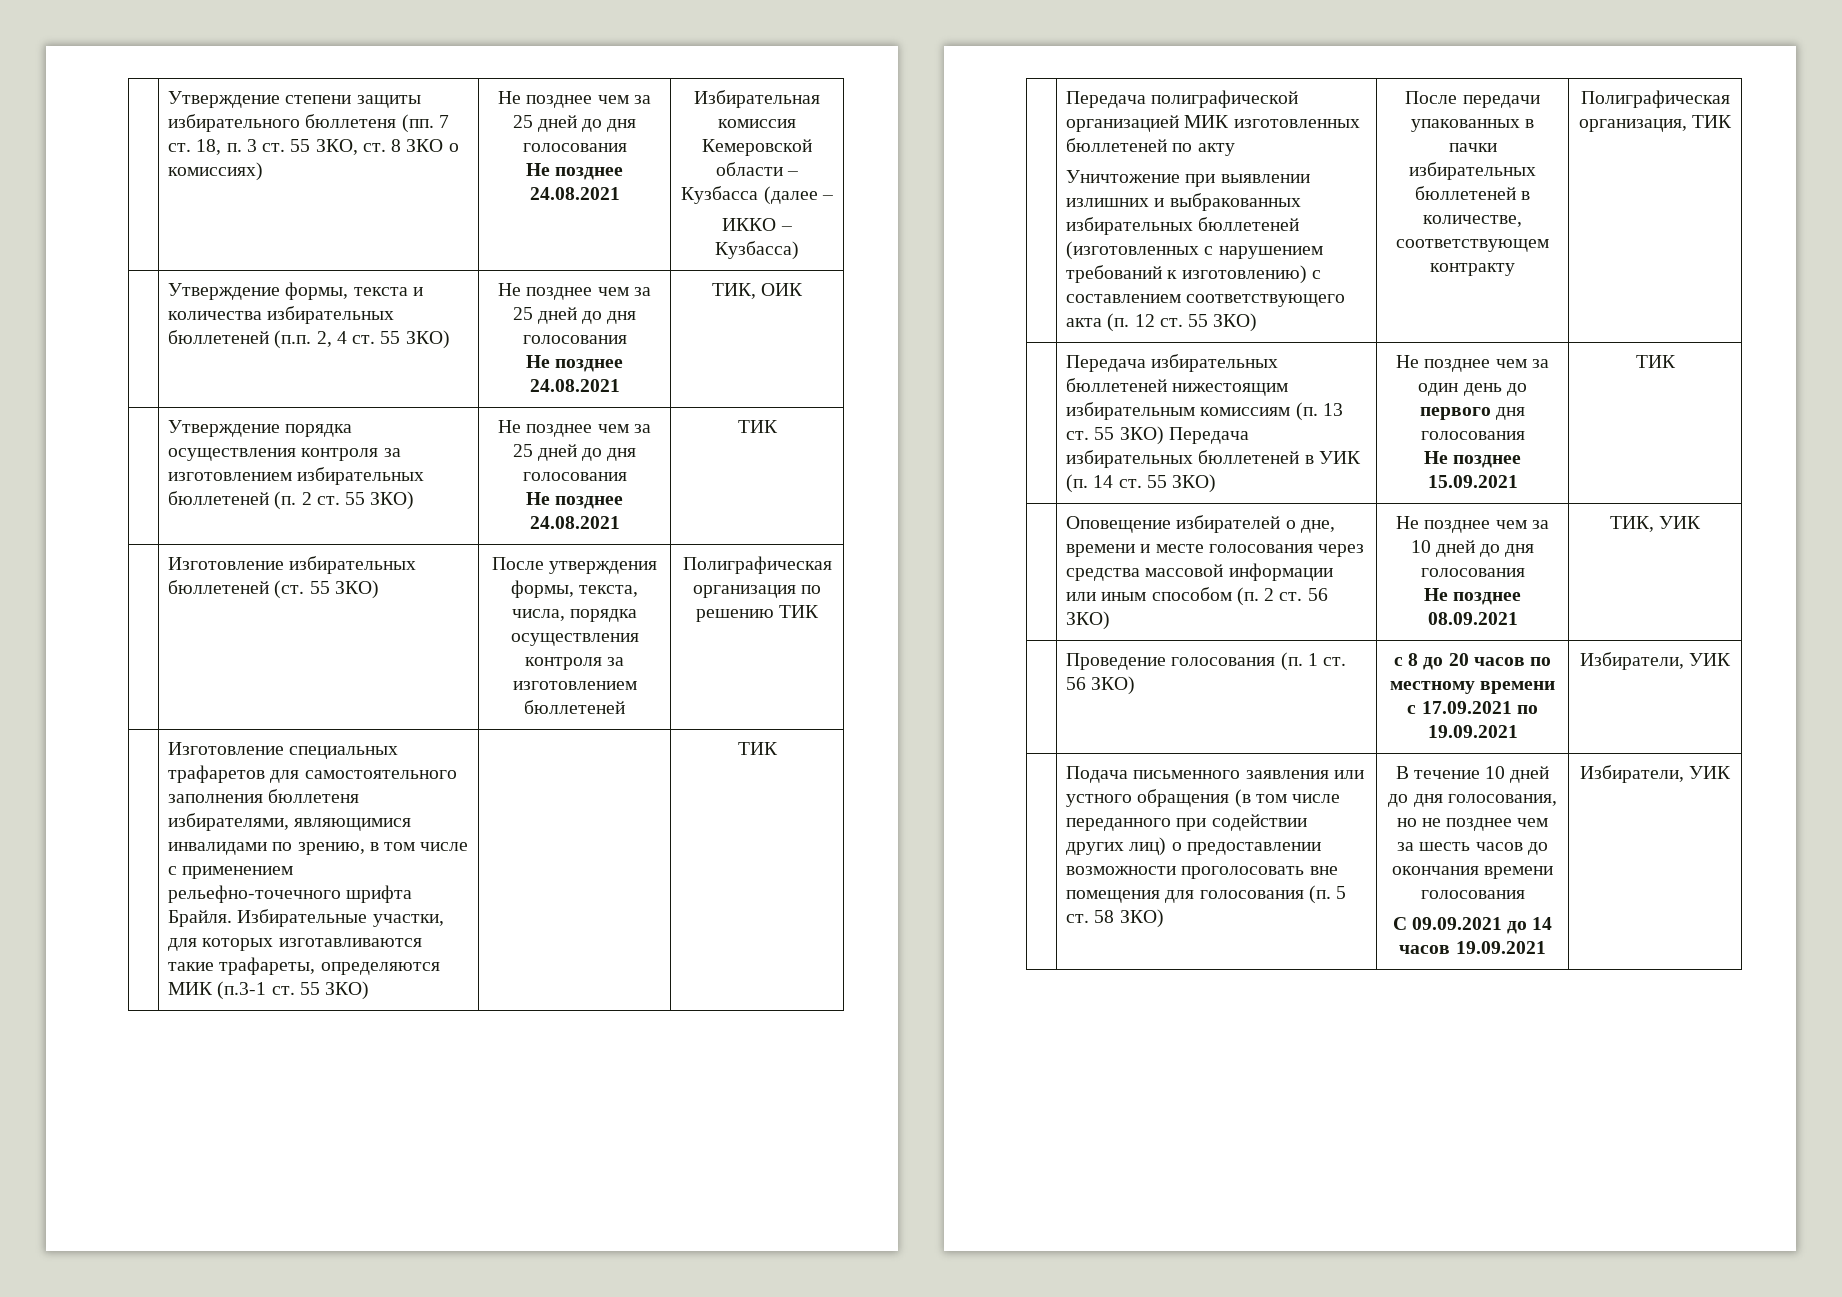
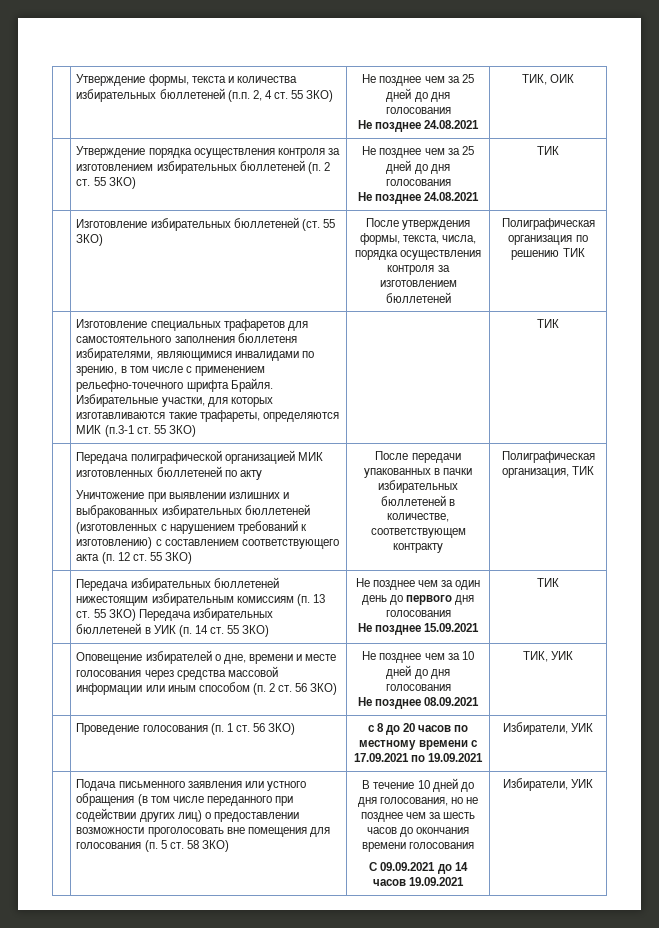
- Утверждение степени защиты избирательного бюллетеня (пп. 7 ст. 18, п. 3 ст. 55 ЗКО, ст. 8 ЗКО о комиссиях) | Не позднее чем за 25 дней до дня голосования
- Не позднее 24.08.2021 | Избирательная комиссия Кемеровской области – Кузбасса (далее –
- ИККО – Кузбасса)

